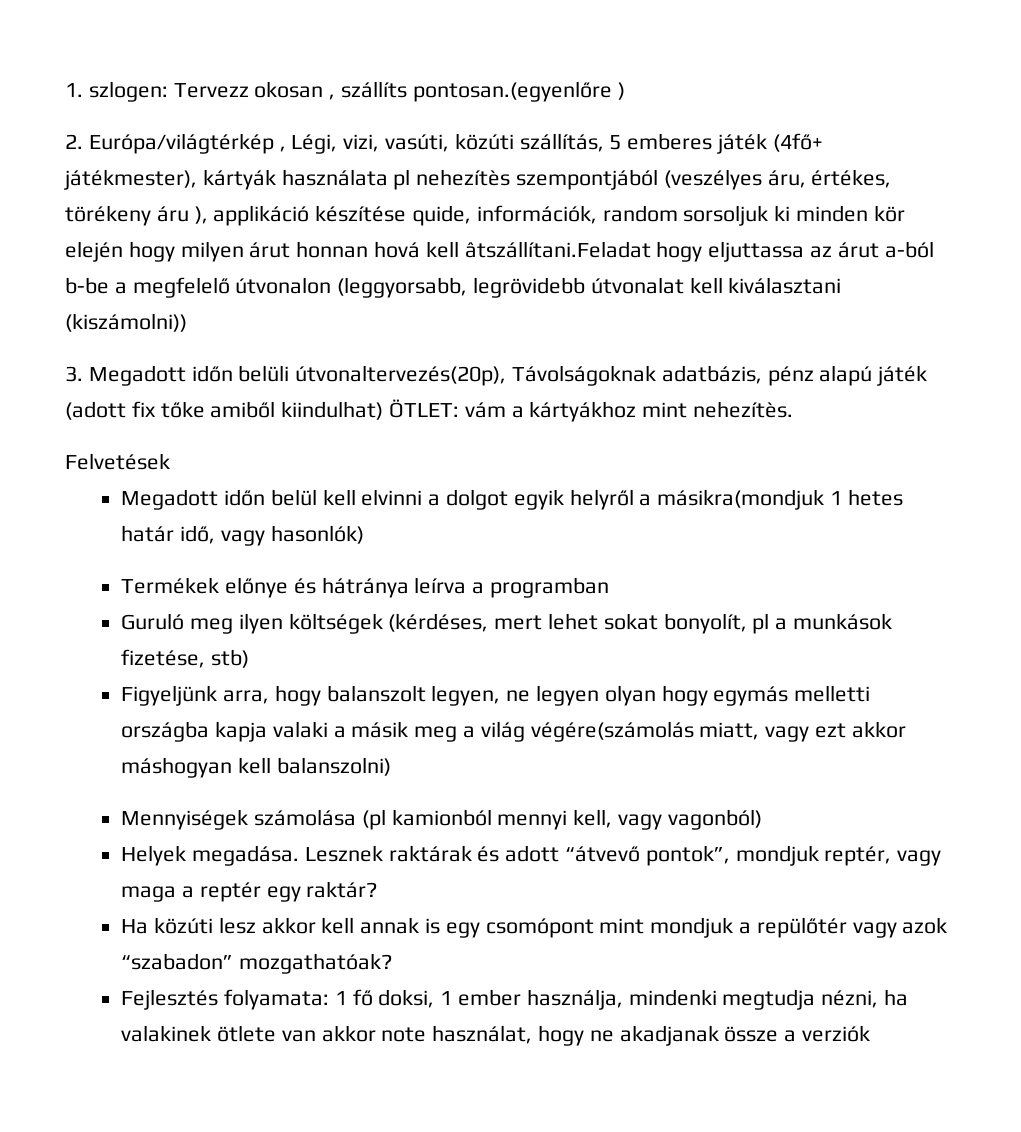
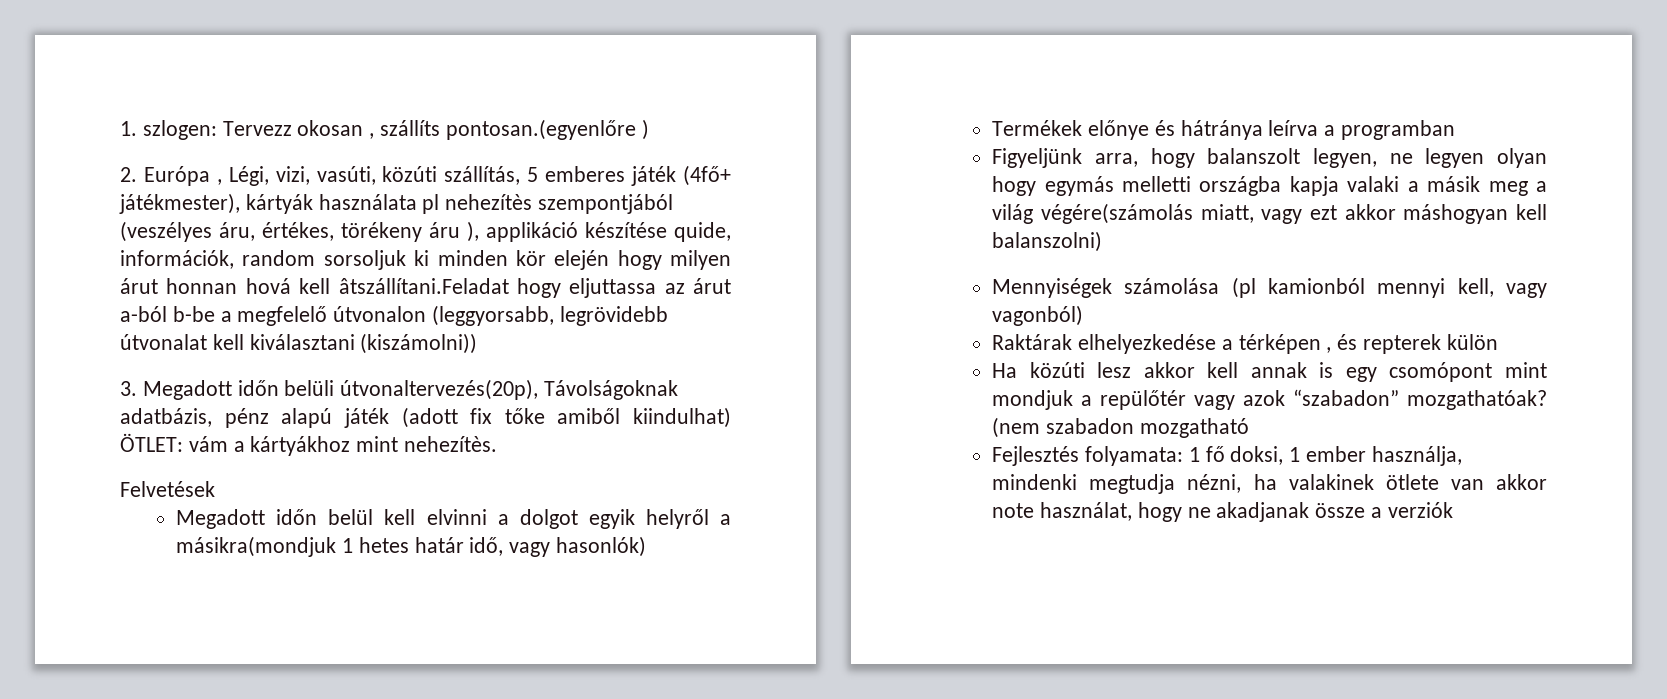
- 2. Európa/világtérkép , Légi, vizi, vasúti, közúti szállítás, 5 emberes játék (4fő+ játékmester), kártyák használata pl nehezítès szempontjából (veszélyes áru, értékes, törékeny áru ), applikáció készítése quide, információk, random sorsoljuk ki minden kör elején hogy milyen árut honnan hová kell âtszállítani.Feladat hogy eljuttassa az árut a-ból b-be a megfelelő útvonalon (leggyorsabb, legrövidebb útvonalat kell kiválasztani (kiszámolni))
+ 2. Európa , Légi, vizi, vasúti, közúti szállítás, 5 emberes játék (4fő+ játékmester), kártyák használata pl nehezítès szempontjából (veszélyes áru, értékes, törékeny áru ), applikáció készítése quide, információk, random sorsoljuk ki minden kör elején hogy milyen árut honnan hová kell âtszállítani.Feladat hogy eljuttassa az árut a-ból b-be a megfelelő útvonalon (leggyorsabb, legrövidebb útvonalat kell kiválasztani (kiszámolni))
- Guruló meg ilyen költségek (kérdéses, mert lehet sokat bonyolít, pl a munkások fizetése, stb)
- Helyek megadása. Lesznek raktárak és adott “átvevő pontok”, mondjuk reptér, vagy maga a reptér egy raktár?
+ Raktárak elhelyezkedése a térképen , és repterek külön
+ (nem szabadon mozgatható

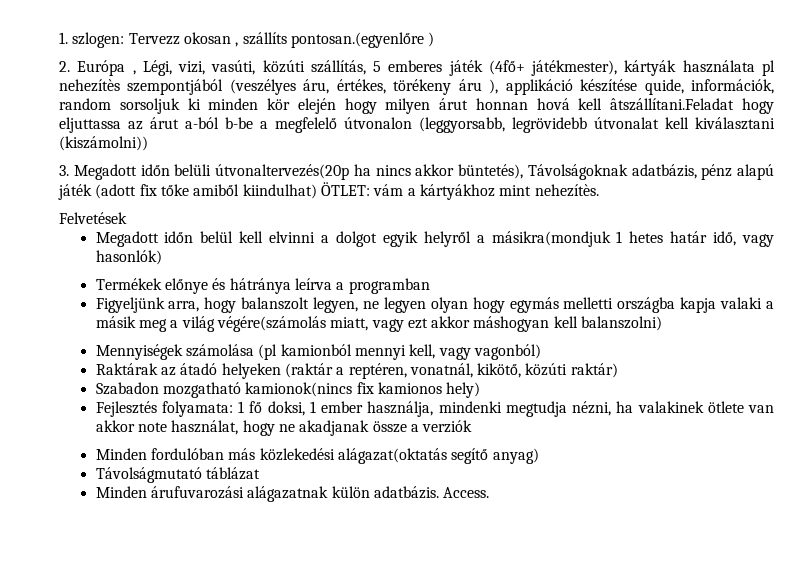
- 3. Megadott időn belüli útvonaltervezés(20p), Távolságoknak adatbázis, pénz alapú játék (adott fix tőke amiből kiindulhat) ÖTLET: vám a kártyákhoz mint nehezítès.
+ 3. Megadott időn belüli útvonaltervezés(20p ha nincs akkor büntetés), Távolságoknak adatbázis, pénz alapú játék (adott fix tőke amiből kiindulhat) ÖTLET: vám a kártyákhoz mint nehezítès.
- Raktárak elhelyezkedése a térképen , és repterek külön
- Ha közúti lesz akkor kell annak is egy csomópont mint mondjuk a repülőtér vagy azok “szabadon” mozgathatóak? (nem szabadon mozgatható
+ Raktárak az átadó helyeken (raktár a reptéren, vonatnál, kikötő, közúti raktár)
+ Szabadon mozgatható kamionok(nincs fix kamionos hely)
+ Minden fordulóban más közlekedési alágazat(oktatás segítő anyag)
+ Távolságmutató táblázat
+ Minden árufuvarozási alágazatnak külön adatbázis. Access.

